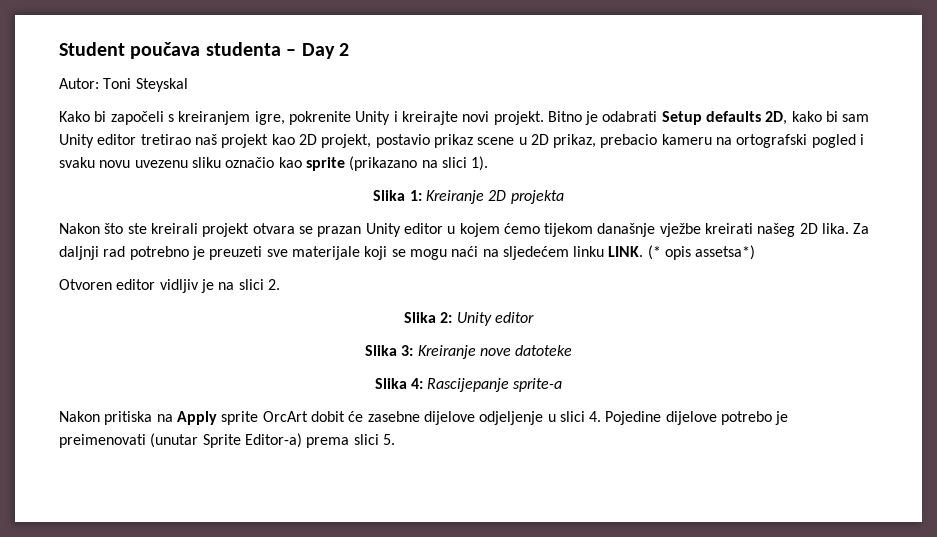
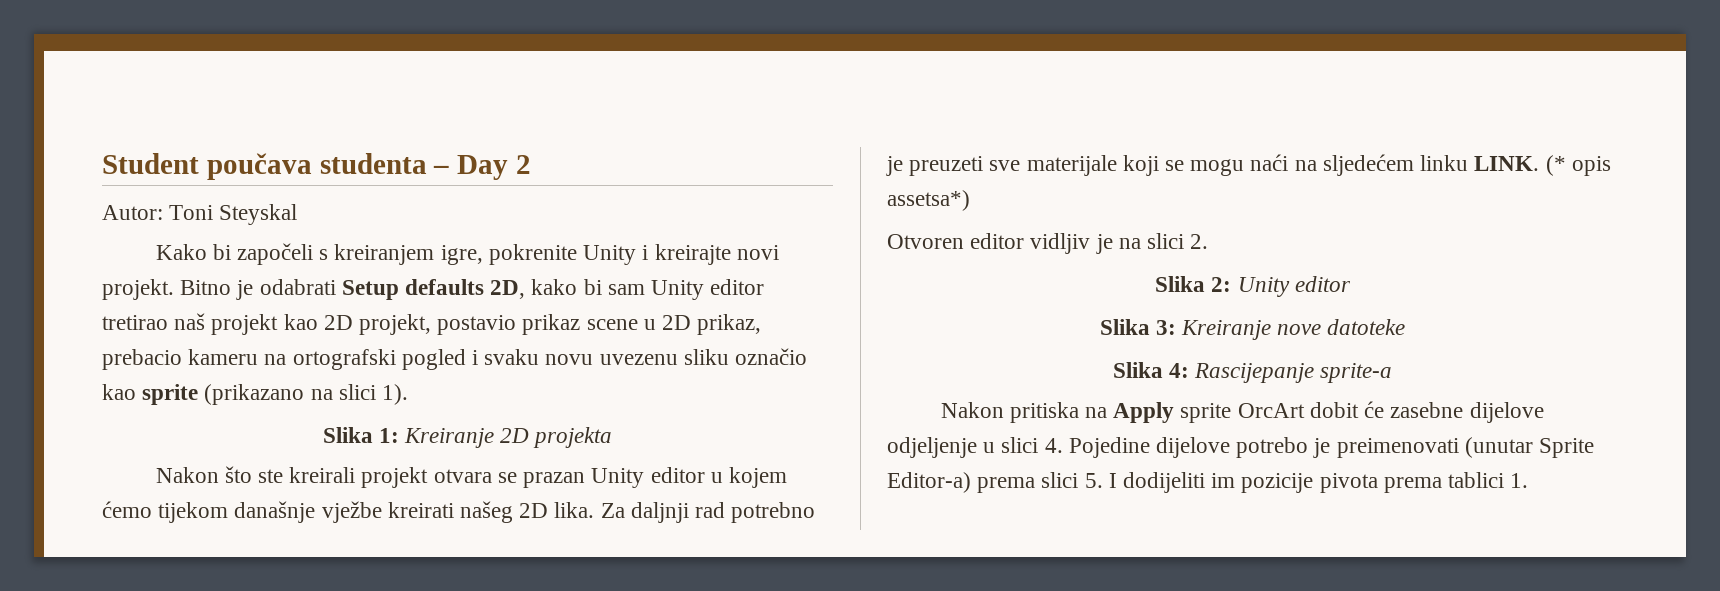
- Nakon pritiska na Apply sprite OrcArt dobit će zasebne dijelove odjeljenje u slici 4. Pojedine dijelove potrebo je preimenovati (unutar Sprite Editor-a) prema slici 5.
+ Nakon pritiska na Apply sprite OrcArt dobit će zasebne dijelove odjeljenje u slici 4. Pojedine dijelove potrebo je preimenovati (unutar Sprite Editor-a) prema slici 5. I dodijeliti im pozicije pivota prema tablici 1.

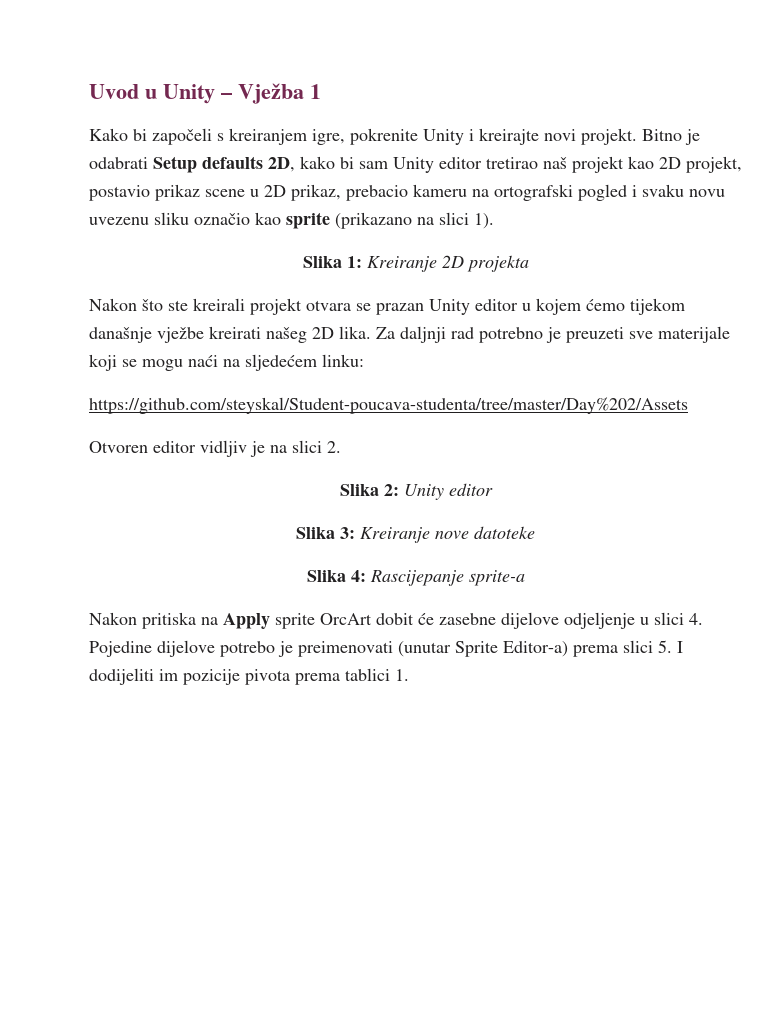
- Student poučava studenta – Day 2
- Autor: Toni Steyskal
+ Uvod u Unity – Vježba 1
- Za daljnji rad potrebno je preuzeti sve materijale koji se mogu naći na sljedećem linku LINK. (* opis assetsa*)
+ Za daljnji rad potrebno je preuzeti sve materijale koji se mogu naći na sljedećem linku:
+ https://github.com/steyskal/Student-poucava-studenta/tree/master/Day%202/Assets

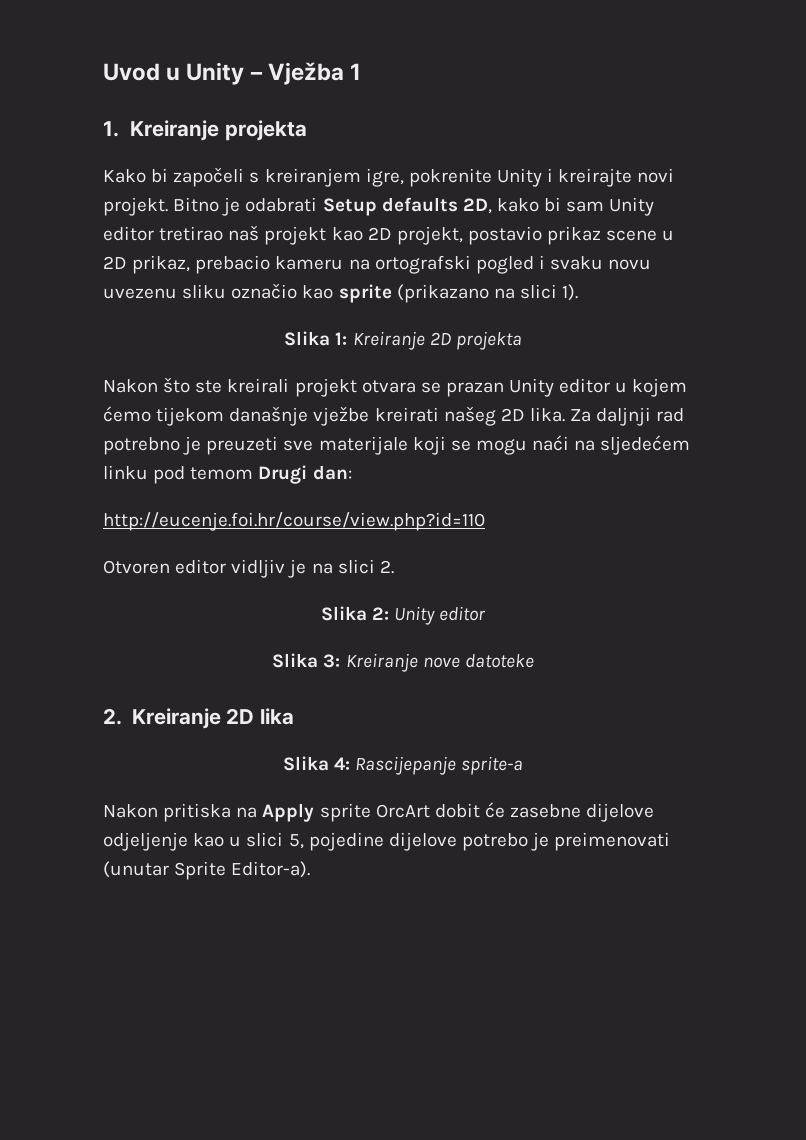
+ 1. Kreiranje projekta
- Za daljnji rad potrebno je preuzeti sve materijale koji se mogu naći na sljedećem linku:
- https://github.com/steyskal/Student-poucava-studenta/tree/master/Day%202/Assets
+ Za daljnji rad potrebno je preuzeti sve materijale koji se mogu naći na sljedećem linku pod temom Drugi dan:
+ http://eucenje.foi.hr/course/view.php?id=110
+ 2. Kreiranje 2D lika
- Nakon pritiska na Apply sprite OrcArt dobit će zasebne dijelove odjeljenje u slici 4. Pojedine dijelove potrebo je preimenovati (unutar Sprite Editor-a) prema slici 5. I dodijeliti im pozicije pivota prema tablici 1.
+ Nakon pritiska na Apply sprite OrcArt dobit će zasebne dijelove odjeljenje kao u slici 5, pojedine dijelove potrebo je preimenovati (unutar Sprite Editor-a).

